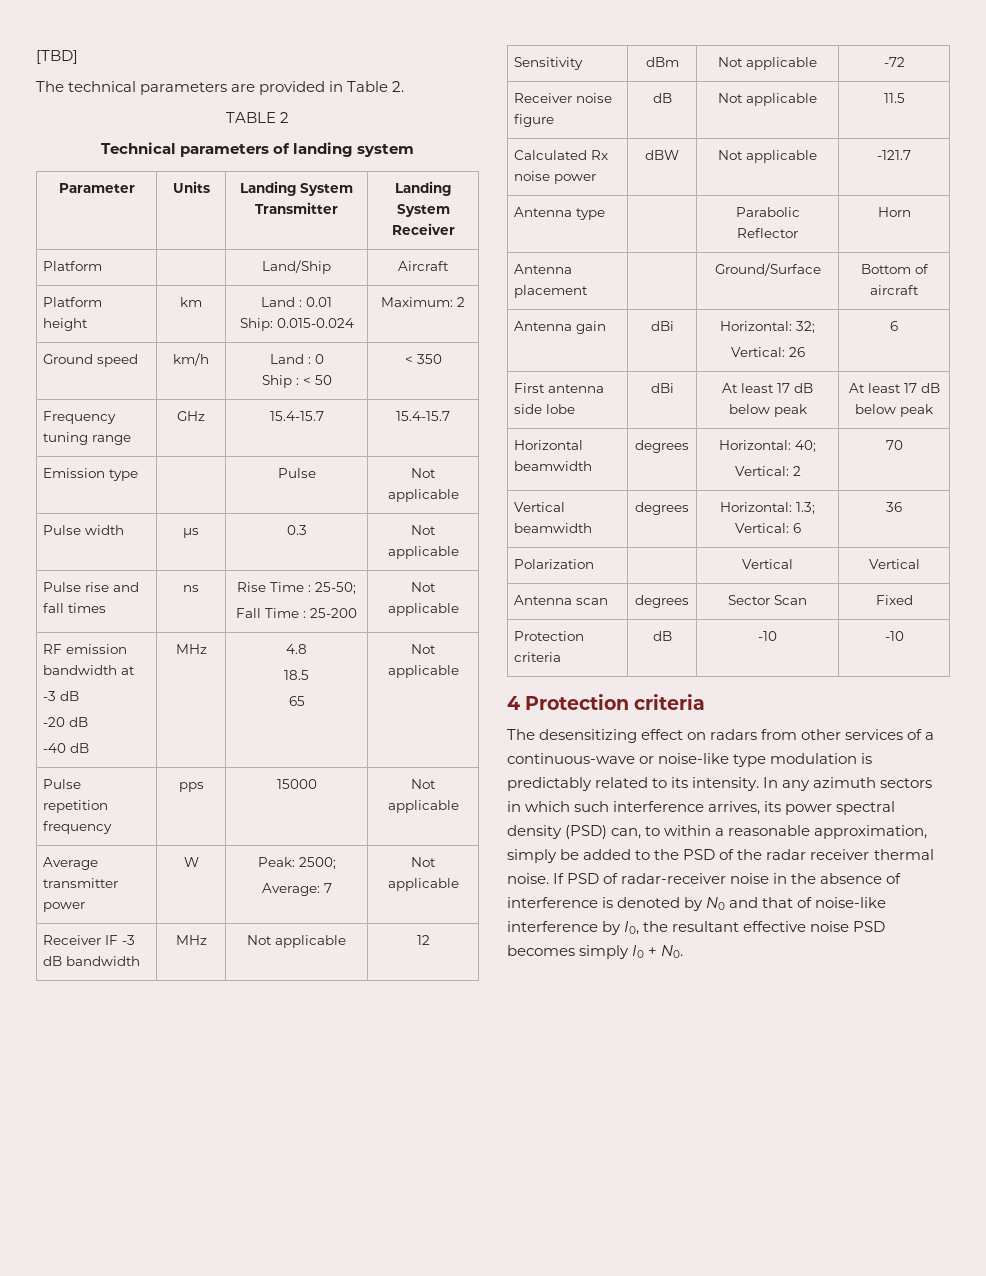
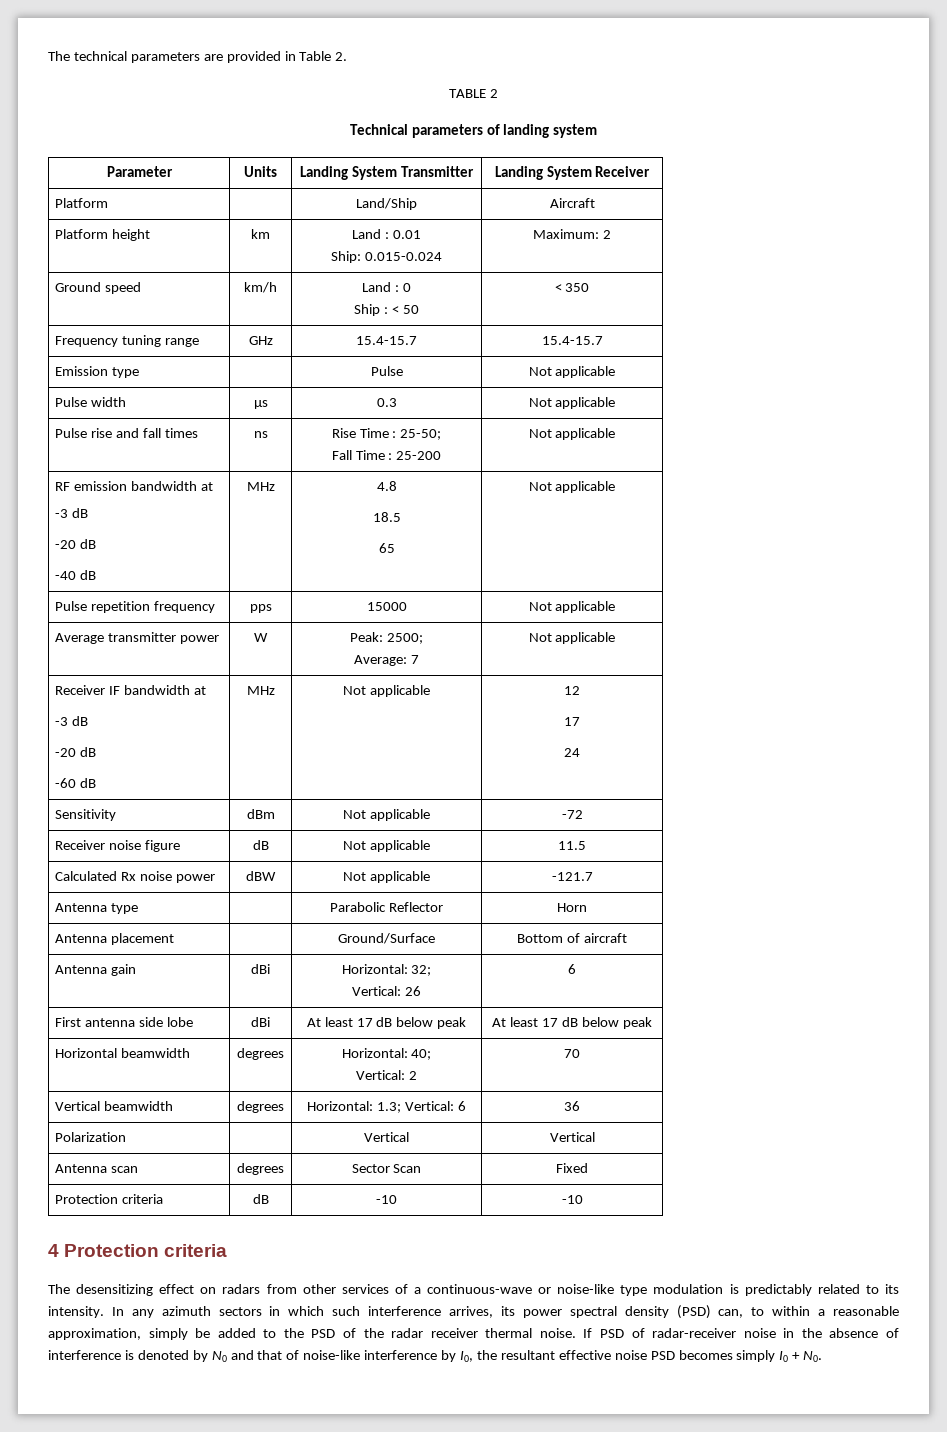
- [TBD]
- Receiver IF -3 dB bandwidth | MHz | Not applicable | 12
+ Receiver IF bandwidth at
+ -3 dB
+ -20 dB
+ -60 dB | MHz | Not applicable | 12
+ 17
+ 24

